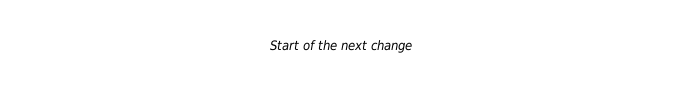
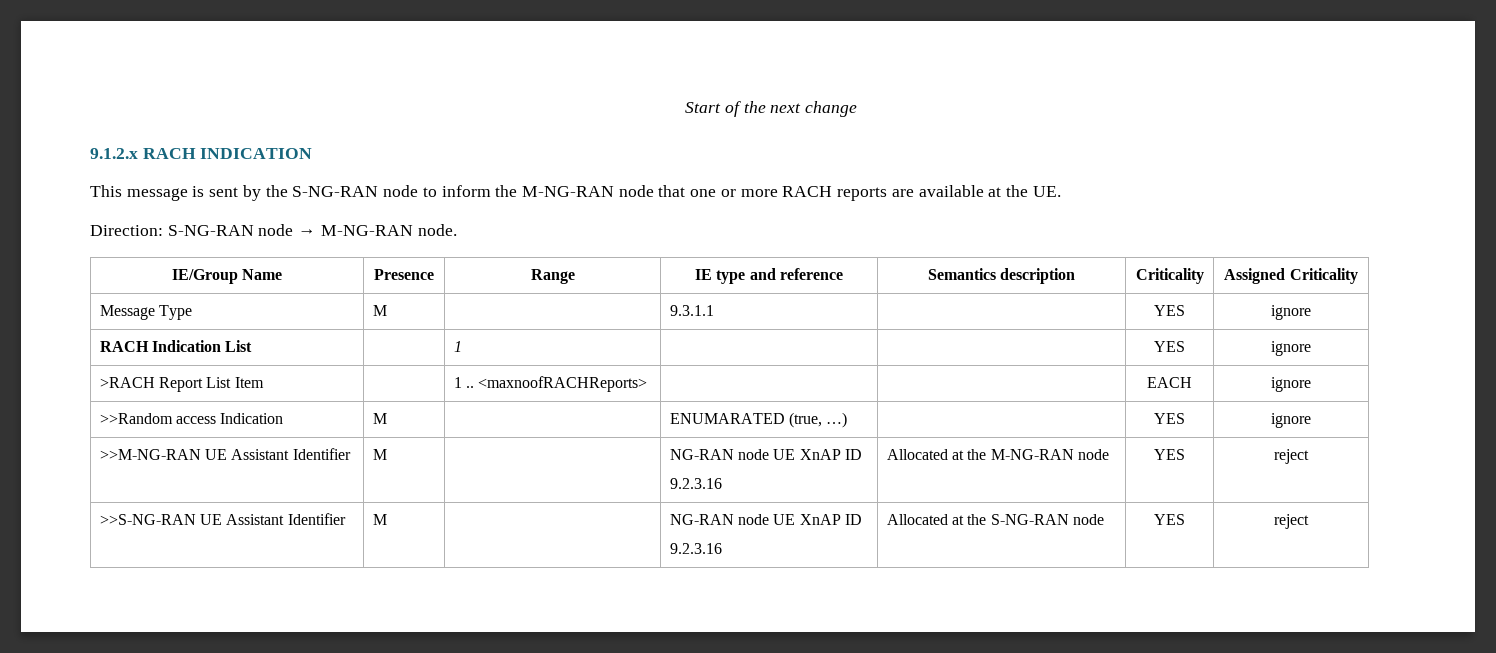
+ 9.1.2.x RACH INDICATION
+ This message is sent by the S-NG-RAN node to inform the M-NG-RAN node that one or more RACH reports are available at the UE.
+ Direction: S-NG-RAN node → M-NG-RAN node.
+ IE/Group Name | Presence | Range | IE type and reference | Semantics description | Criticality | Assigned Criticality
+ Message Type | M | | 9.3.1.1 | | YES | ignore
+ RACH Indication List | | 1 | | | YES | ignore
+ >RACH Report List Item | | 1 .. <maxnoofRACHReports> | | | EACH | ignore
+ >>Random access Indication | M | | ENUMARATED (true, …) | | YES | ignore
+ >>M-NG-RAN UE Assistant Identifier | M | | NG-RAN node UE XnAP ID
+ 9.2.3.16 | Allocated at the M-NG-RAN node | YES | reject
+ >>S-NG-RAN UE Assistant Identifier | M | | NG-RAN node UE XnAP ID
+ 9.2.3.16 | Allocated at the S-NG-RAN node | YES | reject

